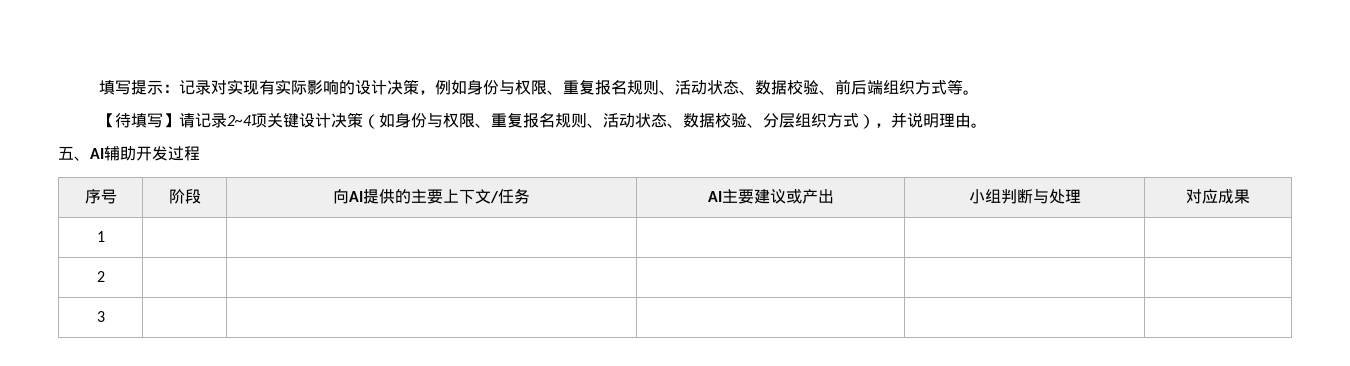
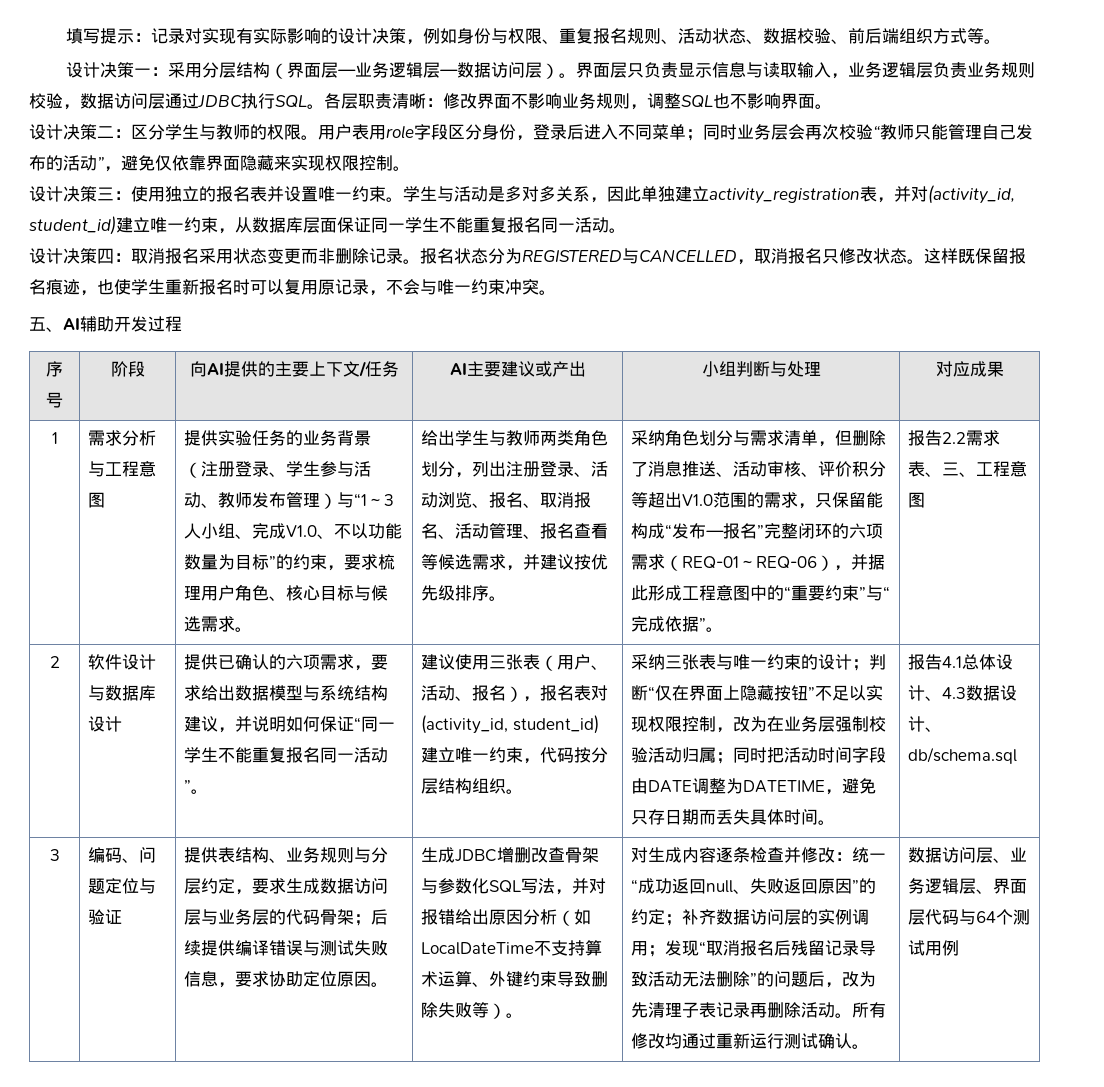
- 【待填写】请记录2~4项关键设计决策（如身份与权限、重复报名规则、活动状态、数据校验、分层组织方式），并说明理由。
+ 设计决策一：采用分层结构（界面层—业务逻辑层—数据访问层）。界面层只负责显示信息与读取输入，业务逻辑层负责业务规则校验，数据访问层通过JDBC执行SQL。各层职责清晰：修改界面不影响业务规则，调整SQL也不影响界面。
+ 设计决策二：区分学生与教师的权限。用户表用role字段区分身份，登录后进入不同菜单；同时业务层会再次校验“教师只能管理自己发布的活动”，避免仅依靠界面隐藏来实现权限控制。
+ 设计决策三：使用独立的报名表并设置唯一约束。学生与活动是多对多关系，因此单独建立activity_registration表，并对(activity_id, student_id)建立唯一约束，从数据库层面保证同一学生不能重复报名同一活动。
+ 设计决策四：取消报名采用状态变更而非删除记录。报名状态分为REGISTERED与CANCELLED，取消报名只修改状态。这样既保留报名痕迹，也使学生重新报名时可以复用原记录，不会与唯一约束冲突。
- 2 | | | | |
- 3 | | | | |
+ 需求分析与工程意图 | 提供实验任务的业务背景（注册登录、学生参与活动、教师发布管理）与“1～3人小组、完成V1.0、不以功能数量为目标”的约束，要求梳理用户角色、核心目标与候选需求。 | 给出学生与教师两类角色划分，列出注册登录、活动浏览、报名、取消报名、活动管理、报名查看等候选需求，并建议按优先级排序。 | 采纳角色划分与需求清单，但删除了消息推送、活动审核、评价积分等超出V1.0范围的需求，只保留能构成“发布—报名”完整闭环的六项需求（REQ-01～REQ-06），并据此形成工程意图中的“重要约束”与“完成依据”。 | 报告2.2需求表、三、工程意图
+ 2 | 软件设计与数据库设计 | 提供已确认的六项需求，要求给出数据模型与系统结构建议，并说明如何保证“同一学生不能重复报名同一活动”。 | 建议使用三张表（用户、活动、报名），报名表对(activity_id, student_id)建立唯一约束，代码按分层结构组织。 | 采纳三张表与唯一约束的设计；判断“仅在界面上隐藏按钮”不足以实现权限控制，改为在业务层强制校验活动归属；同时把活动时间字段由DATE调整为DATETIME，避免只存日期而丢失具体时间。 | 报告4.1总体设计、4.3数据设计、db/schema.sql
+ 3 | 编码、问题定位与验证 | 提供表结构、业务规则与分层约定，要求生成数据访问层与业务层的代码骨架；后续提供编译错误与测试失败信息，要求协助定位原因。 | 生成JDBC增删改查骨架与参数化SQL写法，并对报错给出原因分析（如LocalDateTime不支持算术运算、外键约束导致删除失败等）。 | 对生成内容逐条检查并修改：统一“成功返回null、失败返回原因”的约定；补齐数据访问层的实例调用；发现“取消报名后残留记录导致活动无法删除”的问题后，改为先清理子表记录再删除活动。所有修改均通过重新运行测试确认。 | 数据访问层、业务逻辑层、界面层代码与64个测试用例

